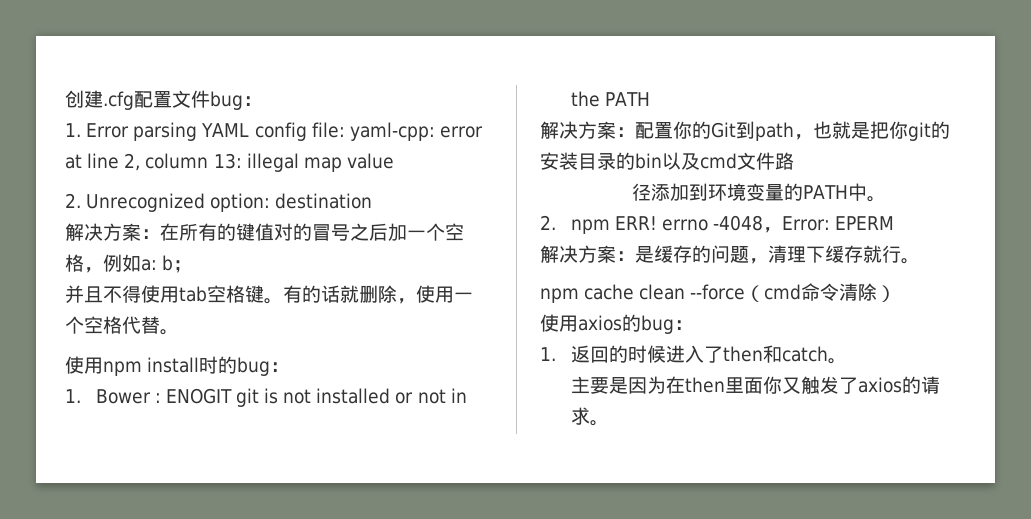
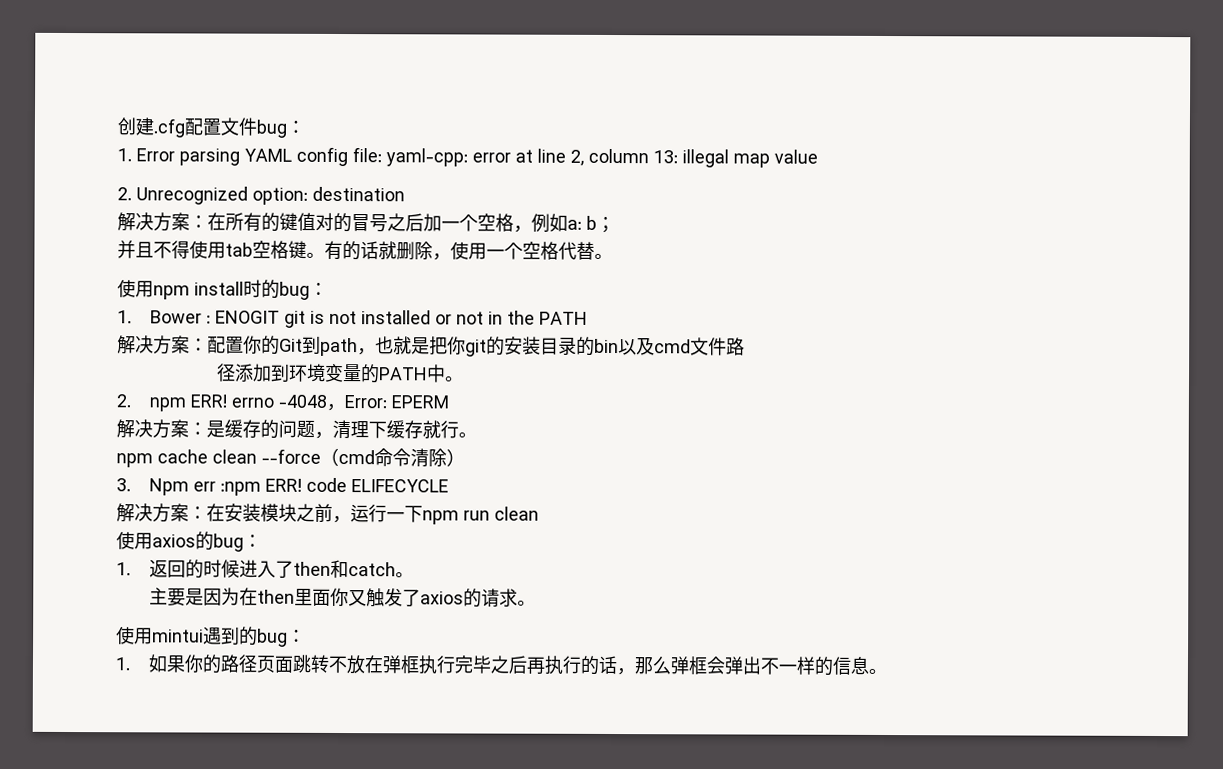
+ 3. Npm err :npm ERR! code ELIFECYCLE
+ 解决方案：在安装模块之前，运行一下npm run clean
+ 使用mintui遇到的bug：
+ 1.如果你的路径页面跳转不放在弹框执行完毕之后再执行的话，那么弹框会弹出不一样的信息。

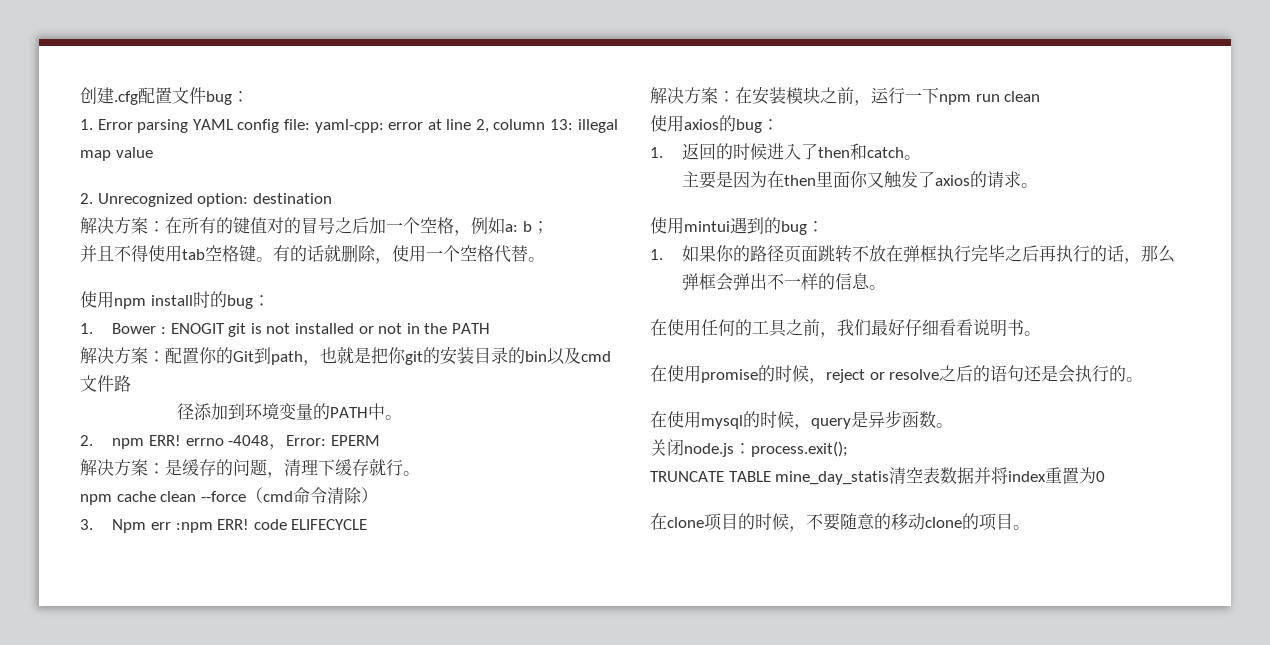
+ 在使用任何的工具之前，我们最好仔细看看说明书。
+ 在使用promise的时候，reject or resolve之后的语句还是会执行的。
+ 在使用mysql的时候，query是异步函数。
+ 关闭node.js：process.exit();
+ TRUNCATE TABLE mine_day_statis清空表数据并将index重置为0
+ 在clone项目的时候，不要随意的移动clone的项目。

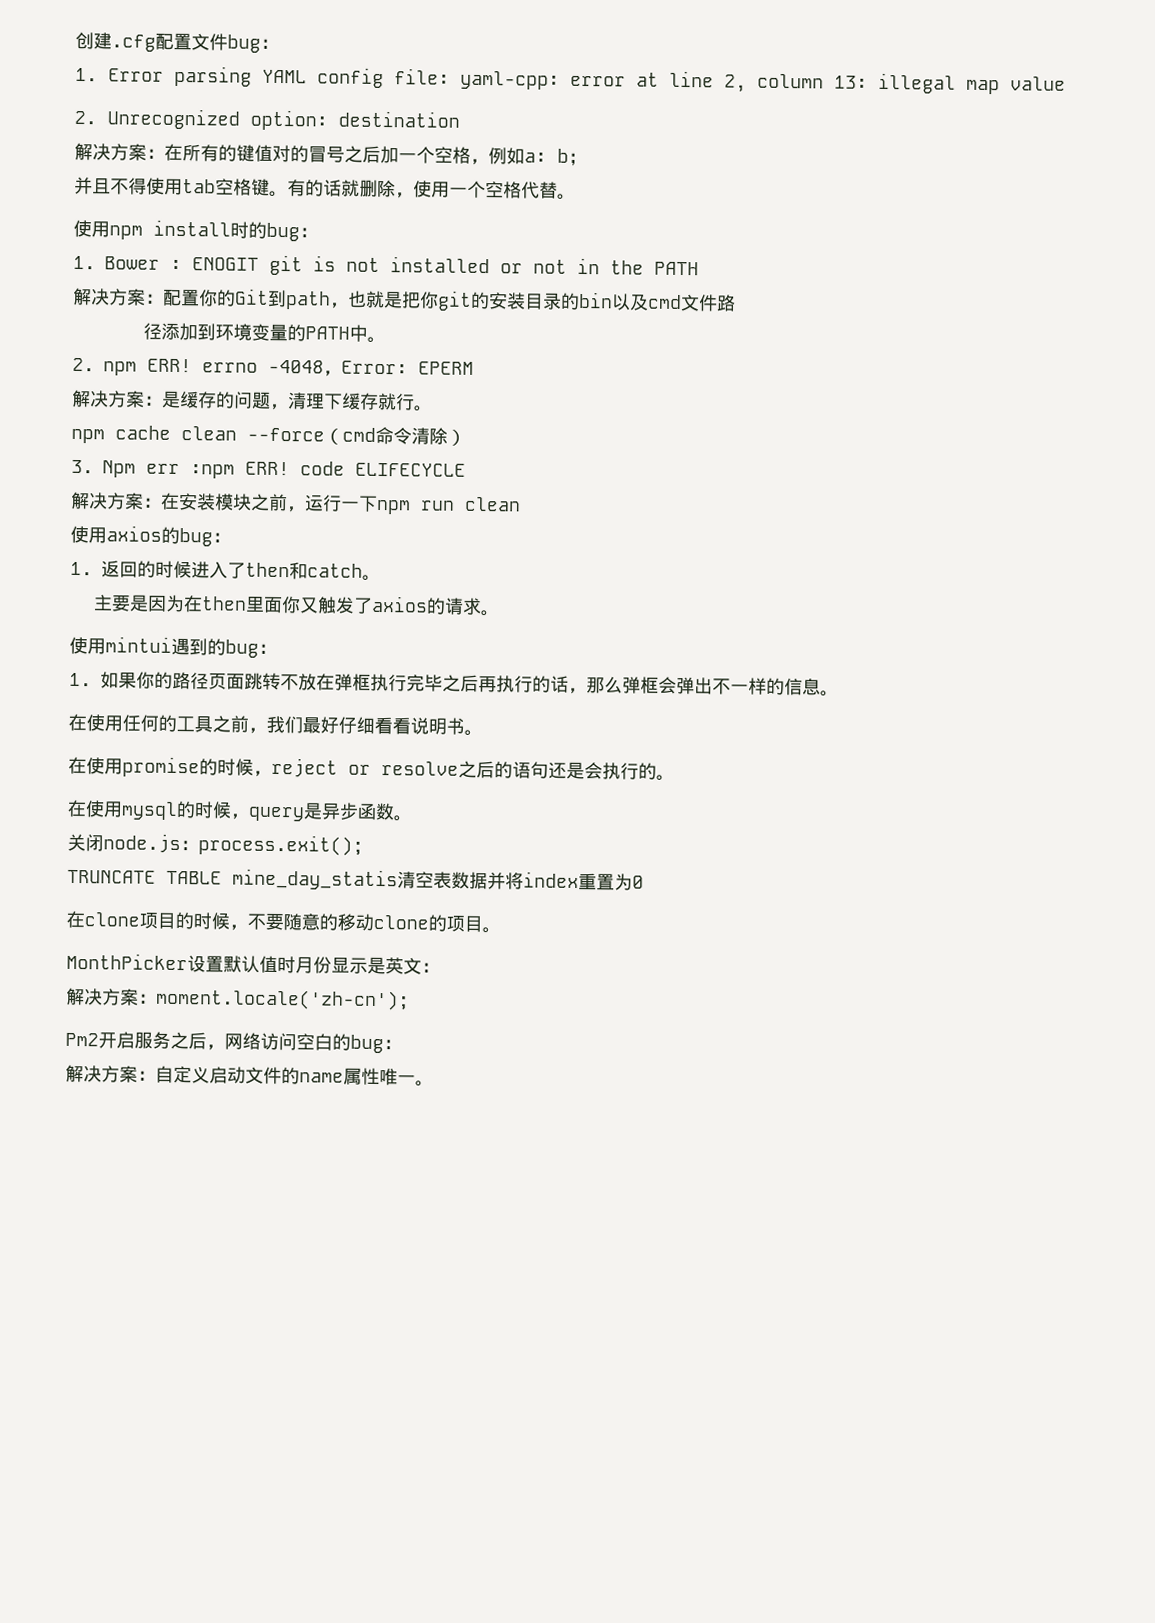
+ MonthPicker设置默认值时月份显示是英文：
+ 解决方案：moment.locale('zh-cn');
+ Pm2开启服务之后，网络访问空白的bug：
+ 解决方案：自定义启动文件的name属性唯一。

